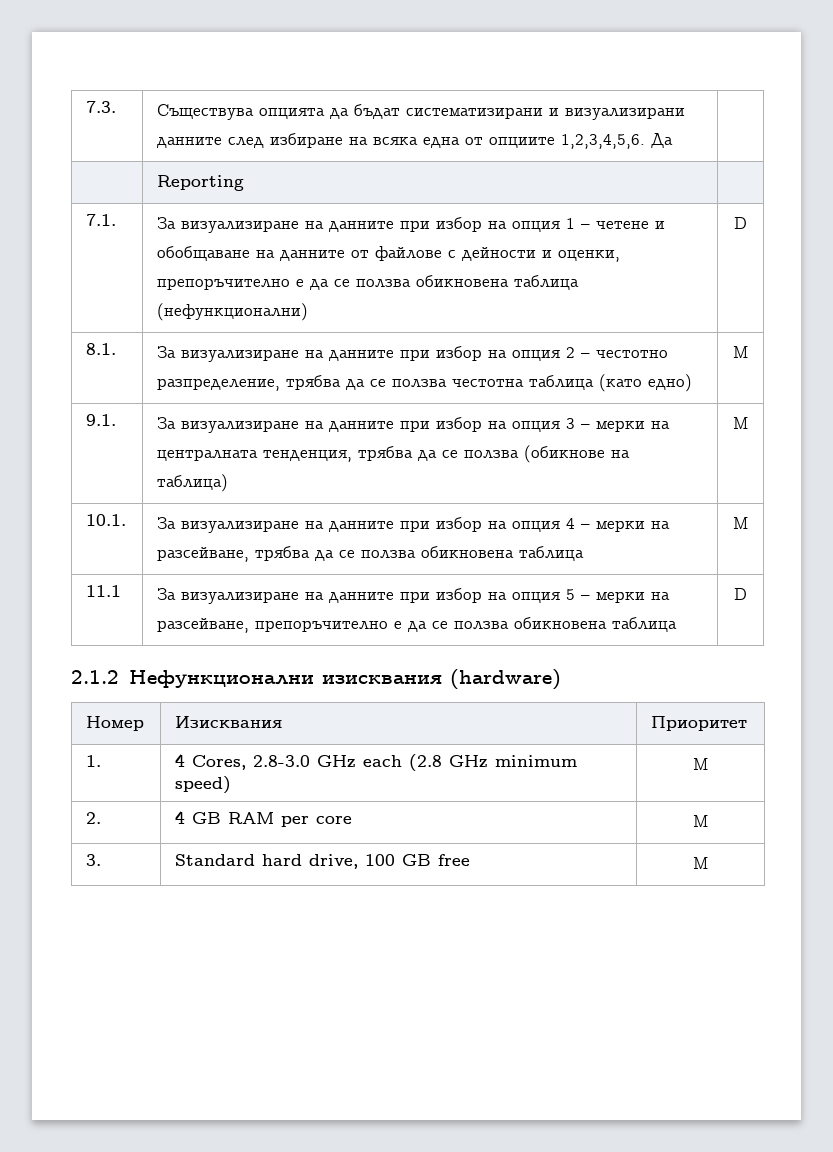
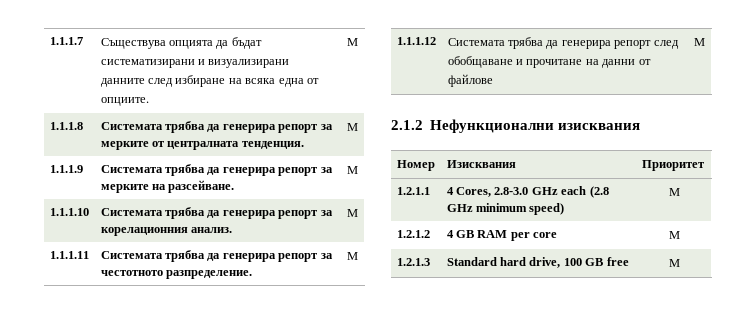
- 7.3. | Съществува опцията да бъдат систематизирани и визуализирани данните след избиране на всяка една от опциите 1,2,3,4,5,6. Да |
- | Reporting |
- 7.1. | За визуализиране на данните при избор на опция 1 – четене и обобщаване на данните от файлове с дейности и оценки, препоръчително е да се ползва обикновена таблица (нефункционални) | D
- 8.1. | За визуализиране на данните при избор на опция 2 – честотно разпределение, трябва да се ползва честотна таблица (като едно) | M
- 9.1. | За визуализиране на данните при избор на опция 3 – мерки на централната тенденция, трябва да се ползва (обикнове на таблица) | M
- 10.1. | За визуализиране на данните при избор на опция 4 – мерки на разсейване, трябва да се ползва обикновена таблица | M
- 11.1 | За визуализиране на данните при избор на опция 5 – мерки на разсейване, препоръчително е да се ползва обикновена таблица | D
+ 1.1.1.7 | Съществува опцията да бъдат систематизирани и визуализирани данните след избиране на всяка една от опциите. | M
+ 1.1.1.8 | Системата трябва да генерира репорт за мерките от централната тенденция. | M
+ 1.1.1.9 | Системата трябва да генерира репорт за мерките на разсейване. | M
+ 1.1.1.10 | Системата трябва да генерира репорт за корелационния анализ. | M
+ 1.1.1.11 | Системата трябва да генерира репорт за честотното разпределение. | M
+ 1.1.1.12 | Системата трябва да генерира репорт след обобщаване и прочитане на данни от файлове | M
- 2.1.2 Нефункционални изисквания (hardware)
+ 2.1.2 Нефункционални изисквания
- 1. | 4 Cores, 2.8-3.0 GHz each (2.8 GHz minimum speed) | M
+ 1.2.1.1 | 4 Cores, 2.8-3.0 GHz each (2.8 GHz minimum speed) | M
- 2. | 4 GB RAM per core | M
+ 1.2.1.2 | 4 GB RAM per core | M
- 3. | Standard hard drive, 100 GB free | M
+ 1.2.1.3 | Standard hard drive, 100 GB free | M

